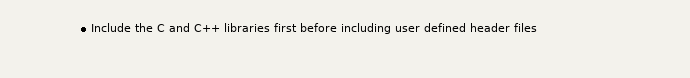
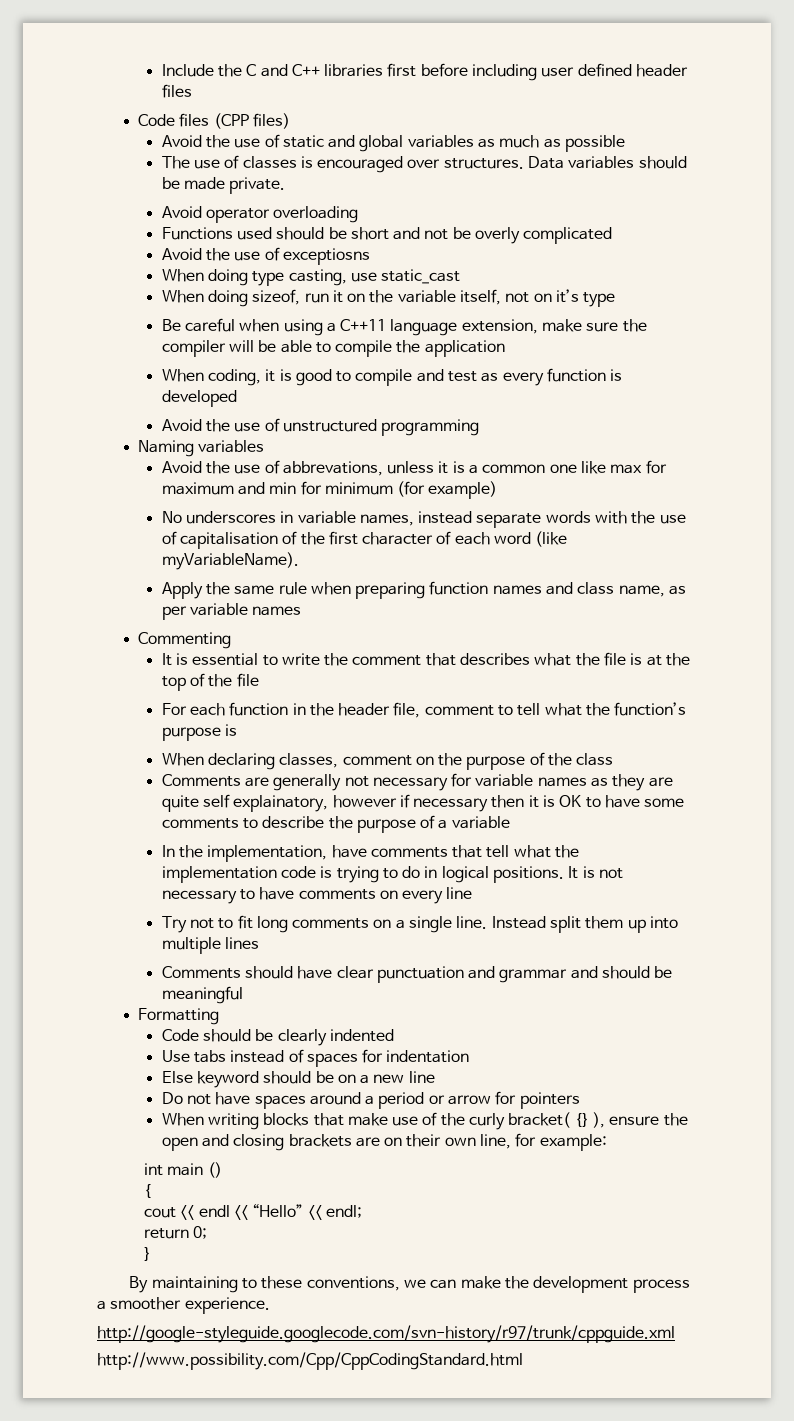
+ Code files (CPP files)
+ Avoid the use of static and global variables as much as possible
+ The use of classes is encouraged over structures. Data variables should be made private.
+ Avoid operator overloading
+ Functions used should be short and not be overly complicated
+ Avoid the use of exceptiosns
+ When doing type casting, use static_cast
+ When doing sizeof, run it on the variable itself, not on it’s type
+ Be careful when using a C++11 language extension, make sure the compiler will be able to compile the application
+ When coding, it is good to compile and test as every function is developed
+ Avoid the use of unstructured programming
+ Naming variables
+ Avoid the use of abbrevations, unless it is a common one like max for maximum and min for minimum (for example)
+ No underscores in variable names, instead separate words with the use of capitalisation of the first character of each word (like myVariableName).
+ Apply the same rule when preparing function names and class name, as per variable names
+ Commenting
+ It is essential to write the comment that describes what the file is at the top of the file
+ For each function in the header file, comment to tell what the function’s purpose is
+ When declaring classes, comment on the purpose of the class
+ Comments are generally not necessary for variable names as they are quite self explainatory, however if necessary then it is OK to have some comments to describe the purpose of a variable
+ In the implementation, have comments that tell what the implementation code is trying to do in logical positions. It is not necessary to have comments on every line
+ Try not to fit long comments on a single line. Instead split them up into multiple lines
+ Comments should have clear punctuation and grammar and should be meaningful
+ Formatting
+ Code should be clearly indented
+ Use tabs instead of spaces for indentation
+ Else keyword should be on a new line
+ Do not have spaces around a period or arrow for pointers
+ When writing blocks that make use of the curly bracket( {} ), ensure the open and closing brackets are on their own line, for example:
+ int main ()
+ {
+ cout << endl << “Hello” << endl;
+ return 0;
+ }
+ By maintaining to these conventions, we can make the development process a smoother experience.
+ http://google-styleguide.googlecode.com/svn-history/r97/trunk/cppguide.xml
+ http://www.possibility.com/Cpp/CppCodingStandard.html

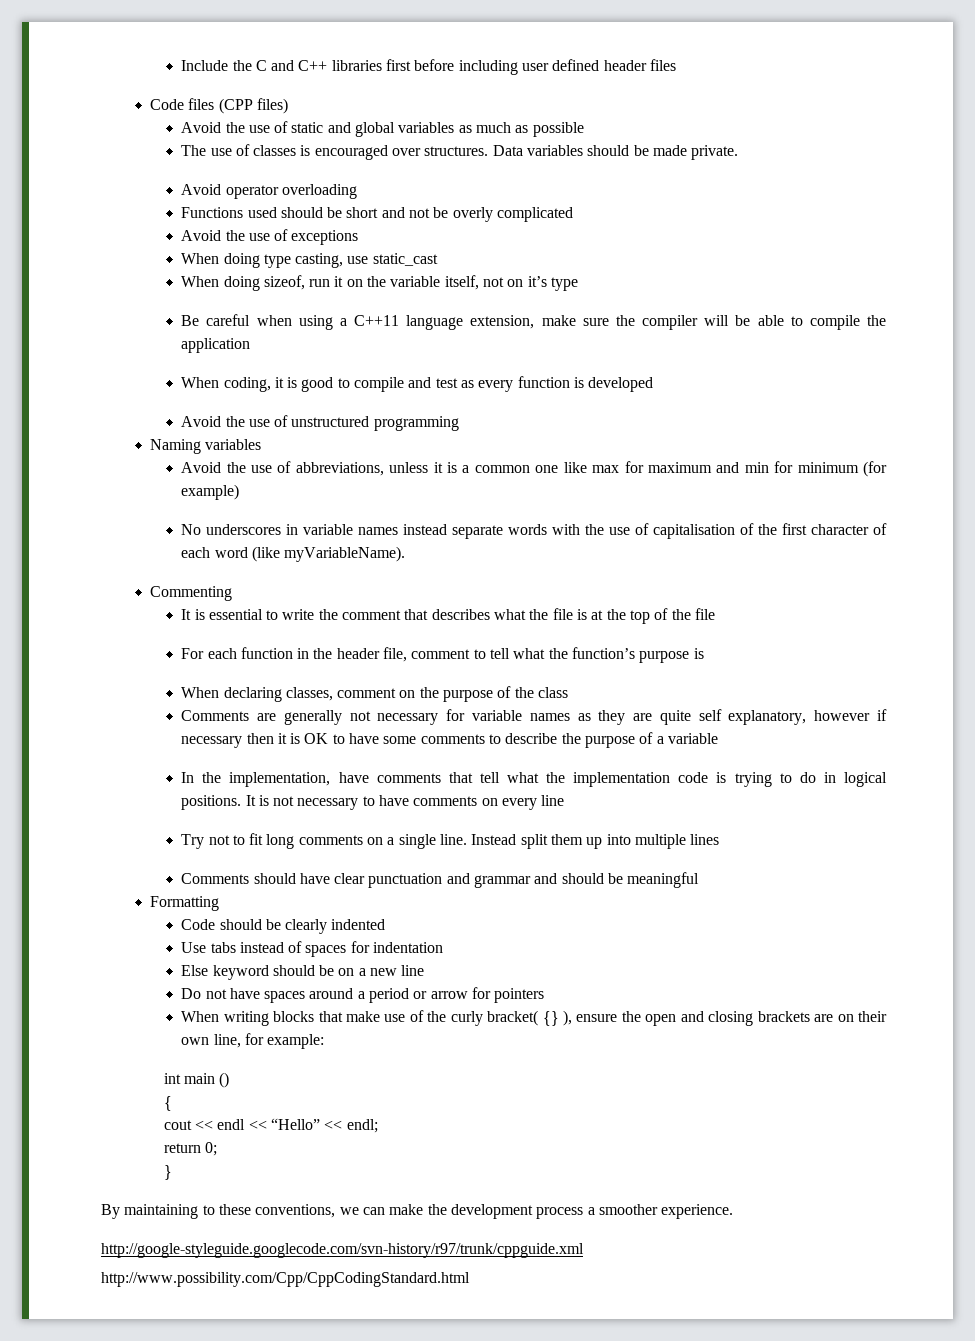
- Avoid the use of exceptiosns
+ Avoid the use of exceptions
- Avoid the use of abbrevations, unless it is a common one like max for maximum and min for minimum (for example)
+ Avoid the use of abbreviations, unless it is a common one like max for maximum and min for minimum (for example)
- No underscores in variable names, instead separate words with the use of capitalisation of the first character of each word (like myVariableName).
+ No underscores in variable names instead separate words with the use of capitalisation of the first character of each word (like myVariableName).
- Apply the same rule when preparing function names and class name, as per variable names
- Comments are generally not necessary for variable names as they are quite self explainatory, however if necessary then it is OK to have some comments to describe the purpose of a variable
+ Comments are generally not necessary for variable names as they are quite self explanatory, however if necessary then it is OK to have some comments to describe the purpose of a variable

